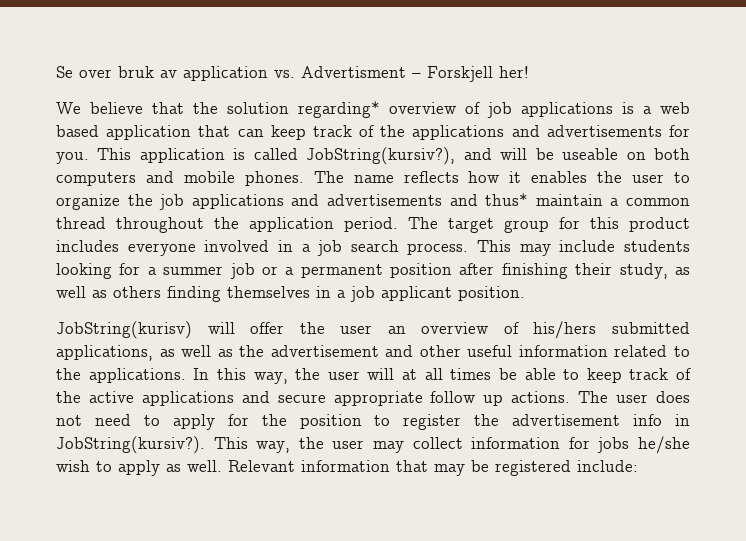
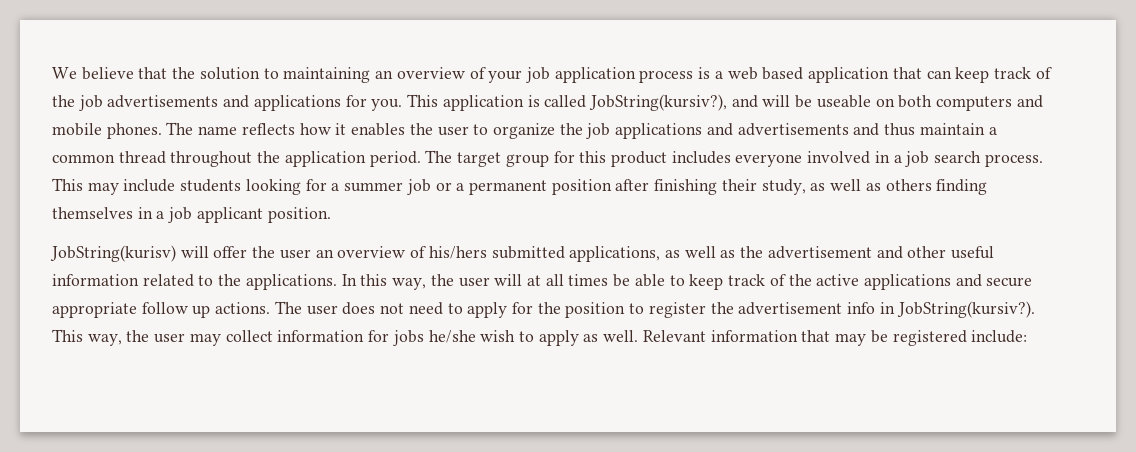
- Se over bruk av application vs. Advertisment – Forskjell her!
- We believe that the solution regarding* overview of job applications is a web based application that can keep track of the applications and advertisements for you.
+ We believe that the solution to maintaining an overview of your job application process is a web based application that can keep track of the job advertisements and applications for you.
- The name reflects how it enables the user to organize the job applications and advertisements and thus* maintain a common thread throughout the application period.
+ The name reflects how it enables the user to organize the job applications and advertisements and thus maintain a common thread throughout the application period.

